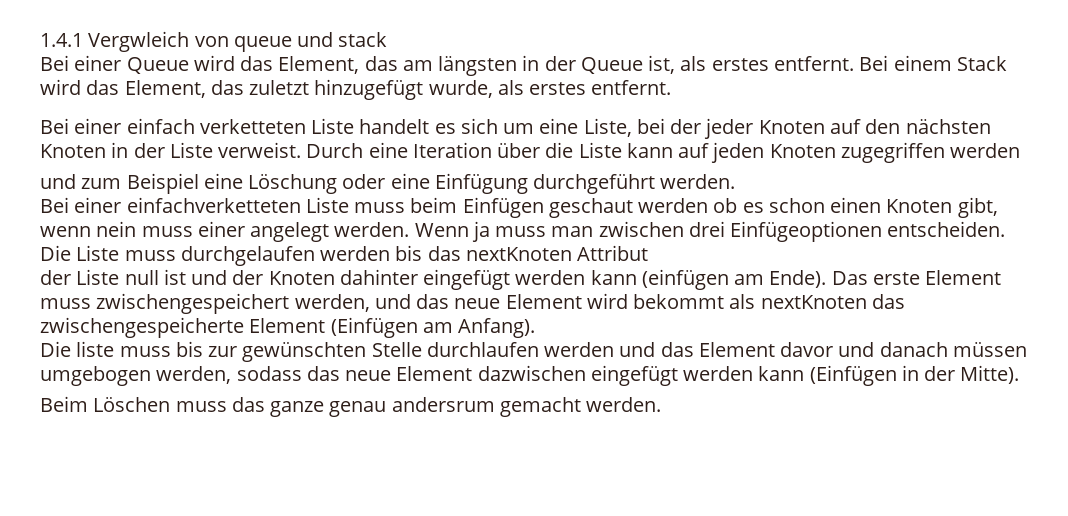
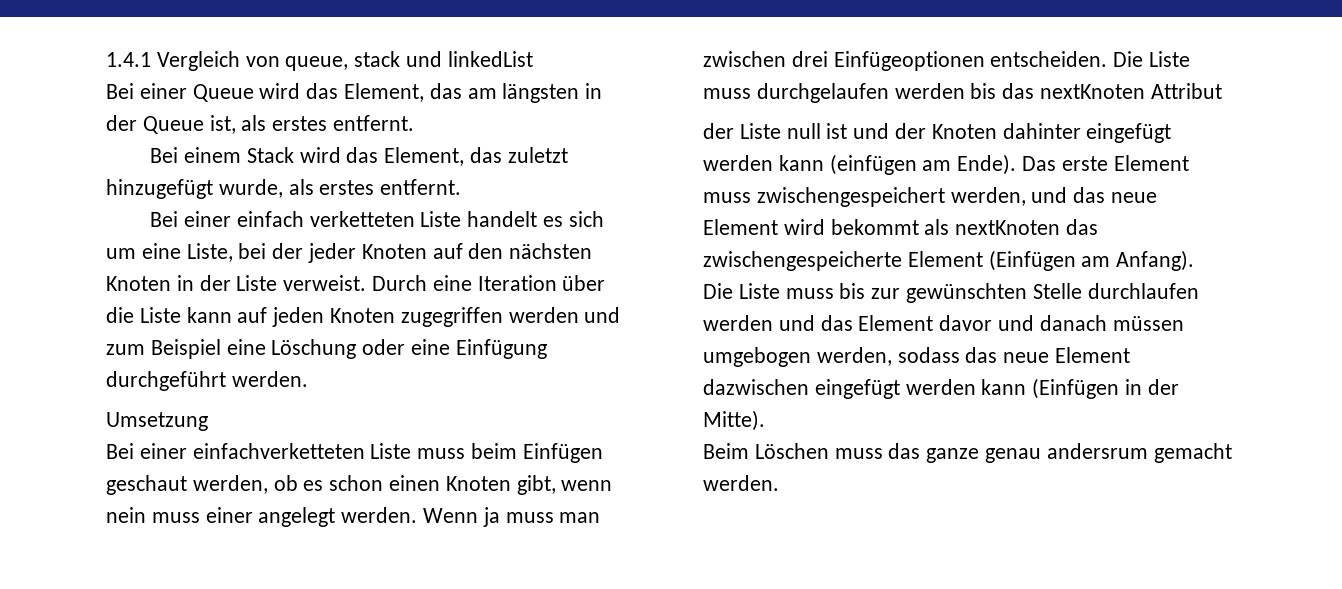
- 1.4.1 Vergwleich von queue und stack
+ 1.4.1 Vergleich von queue, stack und linkedList
- Bei einer Queue wird das Element, das am längsten in der Queue ist, als erstes entfernt. Bei einem Stack wird das Element, das zuletzt hinzugefügt wurde, als erstes entfernt.
+ Bei einer Queue wird das Element, das am längsten in der Queue ist, als erstes entfernt.
+ Bei einem Stack wird das Element, das zuletzt hinzugefügt wurde, als erstes entfernt.
- Durch eine Iteration über die Liste kann auf jeden Knoten zugegriffen werden
- und zum Beispiel eine Löschung oder eine Einfügung durchgeführt werden.
+ Durch eine Iteration über die Liste kann auf jeden Knoten zugegriffen werden und zum Beispiel eine Löschung oder eine Einfügung durchgeführt werden.
+ Umsetzung
- Bei einer einfachverketteten Liste muss beim Einfügen geschaut werden ob es schon einen Knoten gibt, wenn nein muss einer angelegt werden.
+ Bei einer einfachverketteten Liste muss beim Einfügen geschaut werden, ob es schon einen Knoten gibt, wenn nein muss einer angelegt werden.
- Die liste muss bis zur gewünschten Stelle durchlaufen werden und das Element davor und danach müssen umgebogen werden, sodass das neue Element dazwischen eingefügt werden kann (Einfügen in der Mitte).
+ Die Liste muss bis zur gewünschten Stelle durchlaufen werden und das Element davor und danach müssen umgebogen werden, sodass das neue Element dazwischen eingefügt werden kann (Einfügen in der Mitte).

